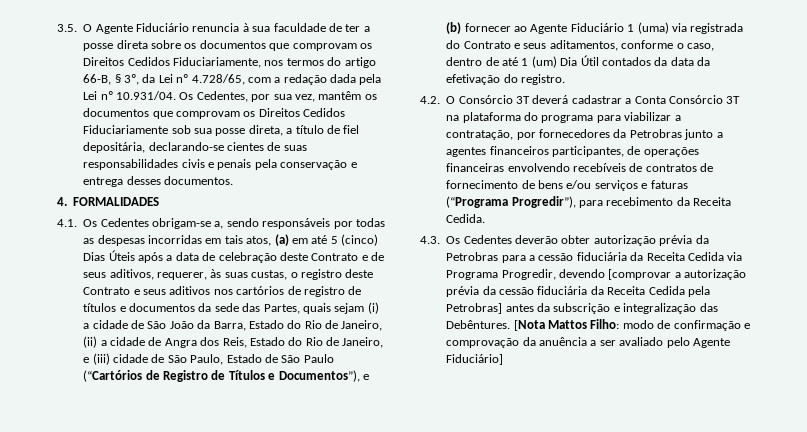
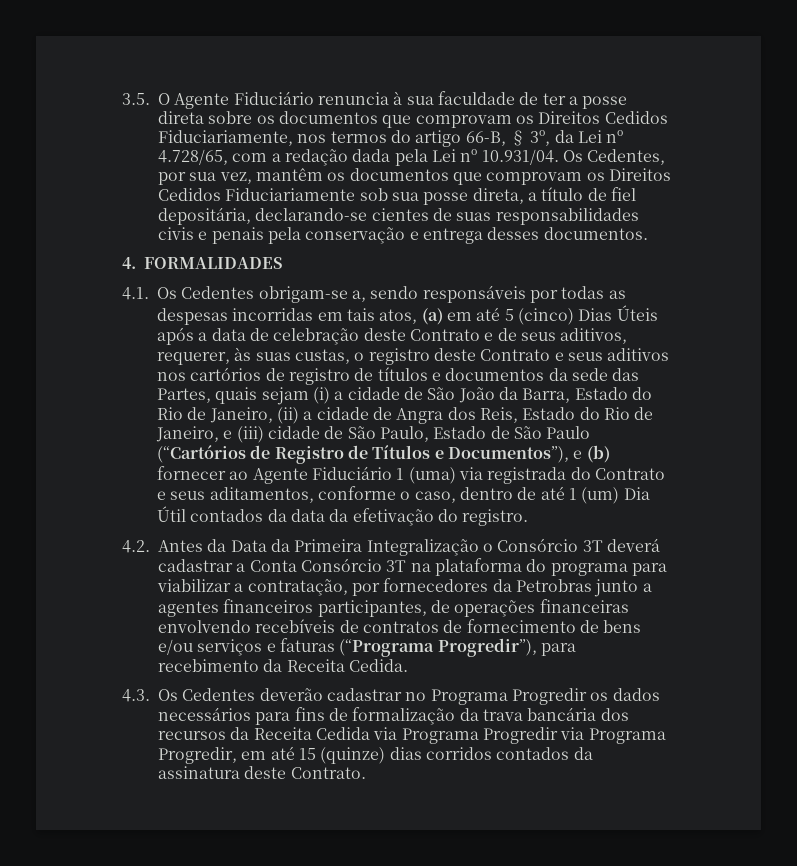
- 4.2. O Consórcio 3T deverá cadastrar a Conta Consórcio 3T na plataforma do programa para viabilizar a contratação, por fornecedores da Petrobras junto a agentes financeiros participantes, de operações financeiras envolvendo recebíveis de contratos de fornecimento de bens e/ou serviços e faturas (“Programa Progredir”), para recebimento da Receita Cedida.
+ 4.2. Antes da Data da Primeira Integralização o Consórcio 3T deverá cadastrar a Conta Consórcio 3T na plataforma do programa para viabilizar a contratação, por fornecedores da Petrobras junto a agentes financeiros participantes, de operações financeiras envolvendo recebíveis de contratos de fornecimento de bens e/ou serviços e faturas (“Programa Progredir”), para recebimento da Receita Cedida.
- 4.3. Os Cedentes deverão obter autorização prévia da Petrobras para a cessão fiduciária da Receita Cedida via Programa Progredir, devendo [comprovar a autorização prévia da cessão fiduciária da Receita Cedida pela Petrobras] antes da subscrição e integralização das Debêntures. [Nota Mattos Filho: modo de confirmação e comprovação da anuência a ser avaliado pelo Agente Fiduciário]
+ 4.3. Os Cedentes deverão cadastrar no Programa Progredir os dados necessários para fins de formalização da trava bancária dos recursos da Receita Cedida via Programa Progredir via Programa Progredir, em até 15 (quinze) dias corridos contados da assinatura deste Contrato.

